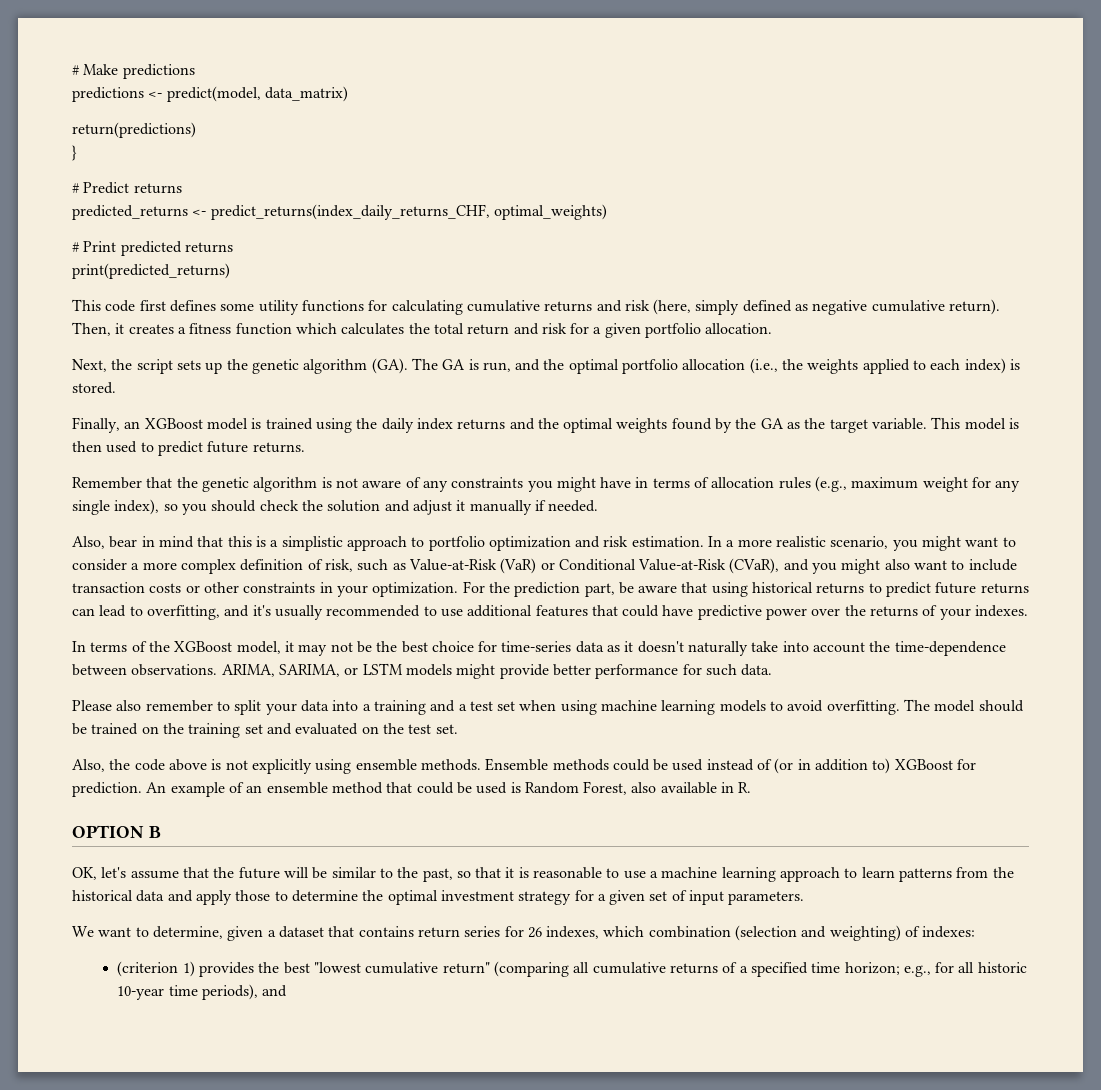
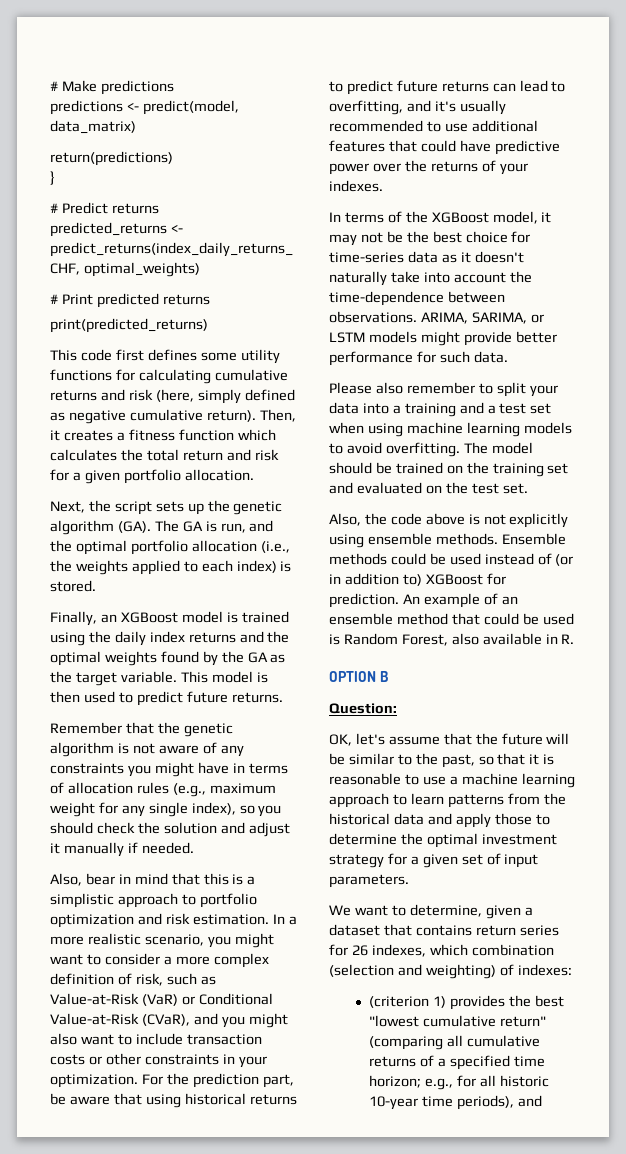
+ Question:

